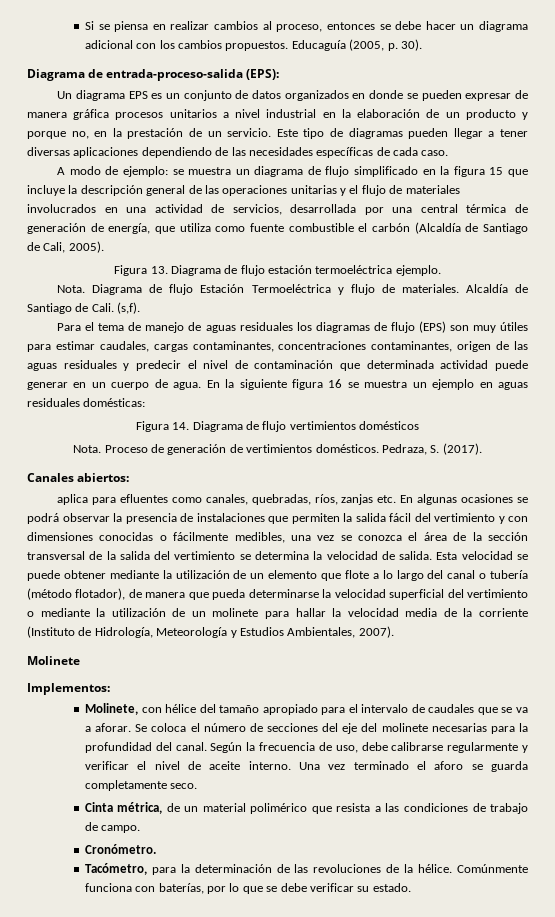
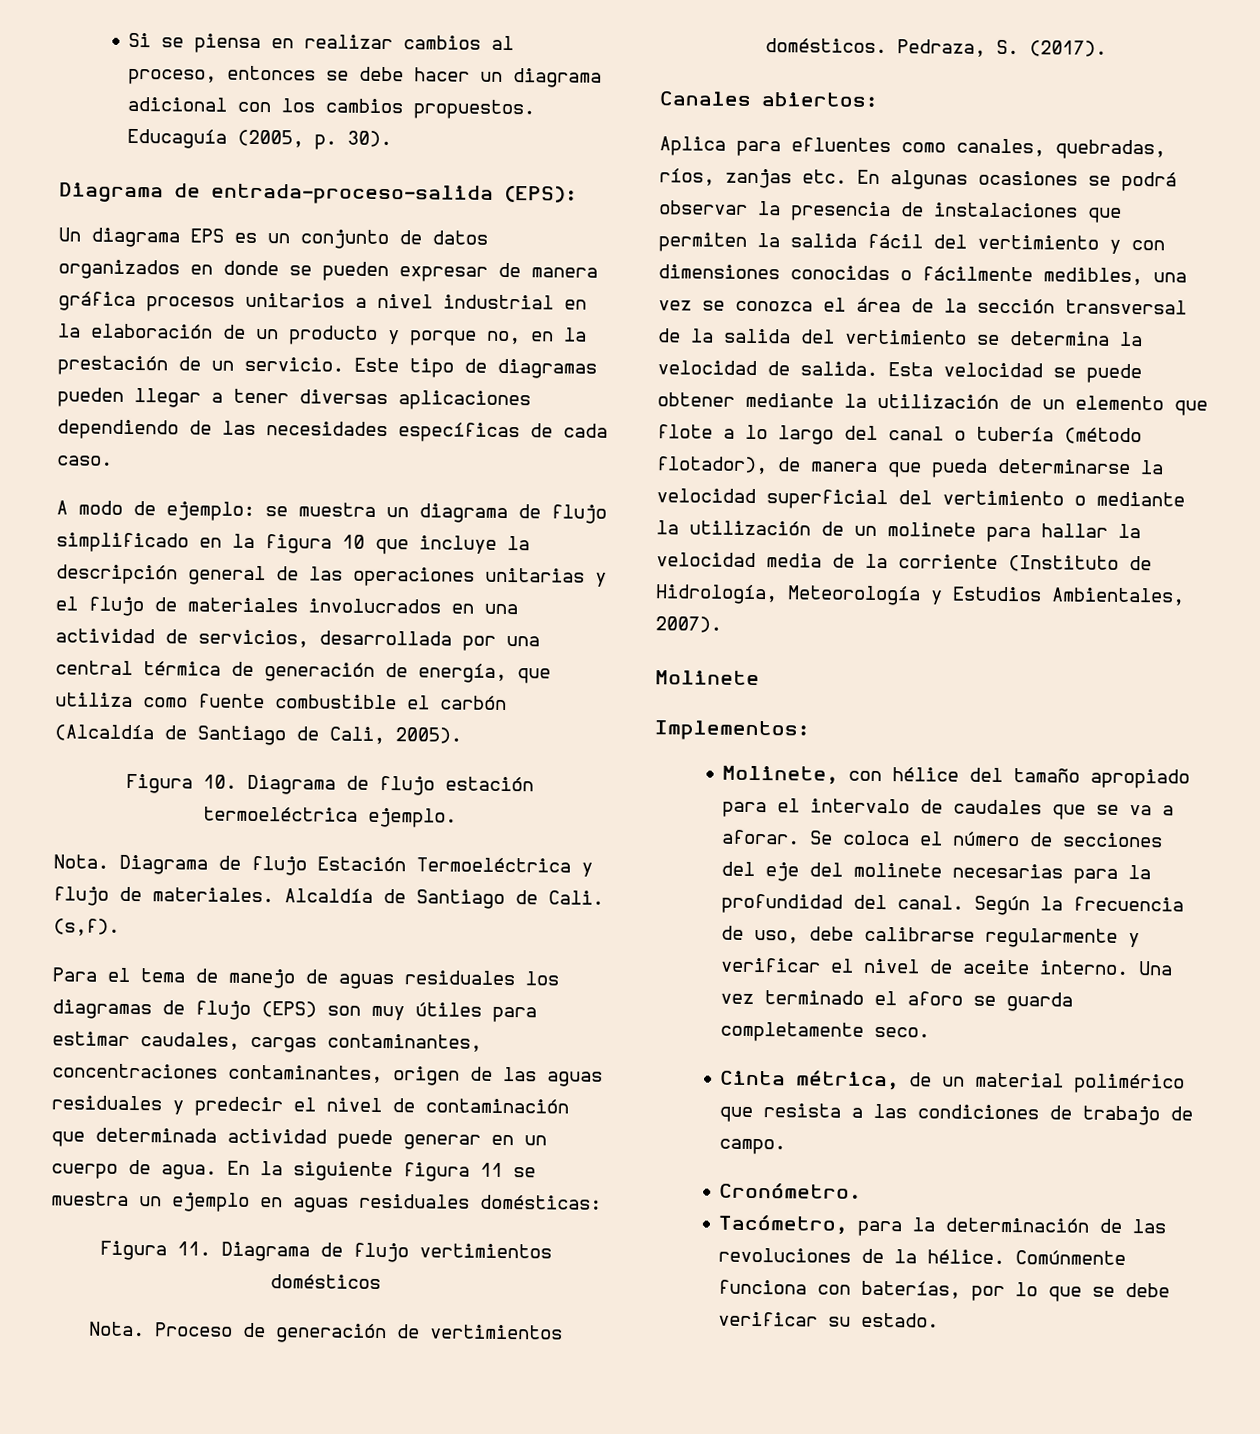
- A modo de ejemplo: se muestra un diagrama de flujo simplificado en la figura 15 que incluye la descripción general de las operaciones unitarias y el flujo de materiales involucrados en una actividad de servicios, desarrollada por una central térmica de generación de energía, que utiliza como fuente combustible el carbón (Alcaldía de Santiago de Cali, 2005).
+ A modo de ejemplo: se muestra un diagrama de flujo simplificado en la figura 10 que incluye la descripción general de las operaciones unitarias y el flujo de materiales involucrados en una actividad de servicios, desarrollada por una central térmica de generación de energía, que utiliza como fuente combustible el carbón (Alcaldía de Santiago de Cali, 2005).
- Figura 13. Diagrama de flujo estación termoeléctrica ejemplo.
+ Figura 10. Diagrama de flujo estación termoeléctrica ejemplo.
- En la siguiente figura 16 se muestra un ejemplo en aguas residuales domésticas:
+ En la siguiente figura 11 se muestra un ejemplo en aguas residuales domésticas:
- Figura 14. Diagrama de flujo vertimientos domésticos
+ Figura 11. Diagrama de flujo vertimientos domésticos
- aplica para efluentes como canales, quebradas, ríos, zanjas etc. En algunas ocasiones se podrá observar la presencia de instalaciones que permiten la salida fácil del vertimiento y con dimensiones conocidas o fácilmente medibles, una vez se conozca el área de la sección transversal de la salida del vertimiento se determina la velocidad de salida.
+ Aplica para efluentes como canales, quebradas, ríos, zanjas etc. En algunas ocasiones se podrá observar la presencia de instalaciones que permiten la salida fácil del vertimiento y con dimensiones conocidas o fácilmente medibles, una vez se conozca el área de la sección transversal de la salida del vertimiento se determina la velocidad de salida.

